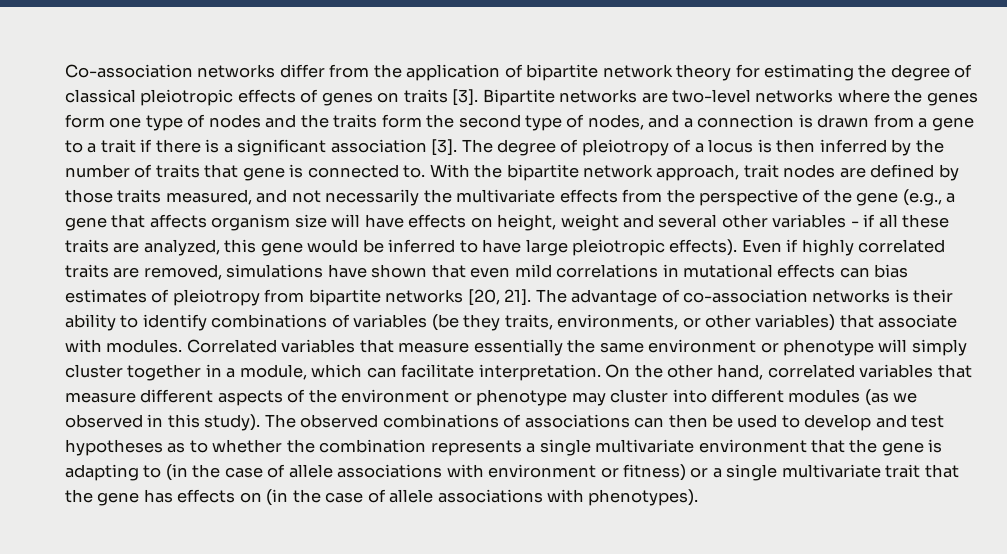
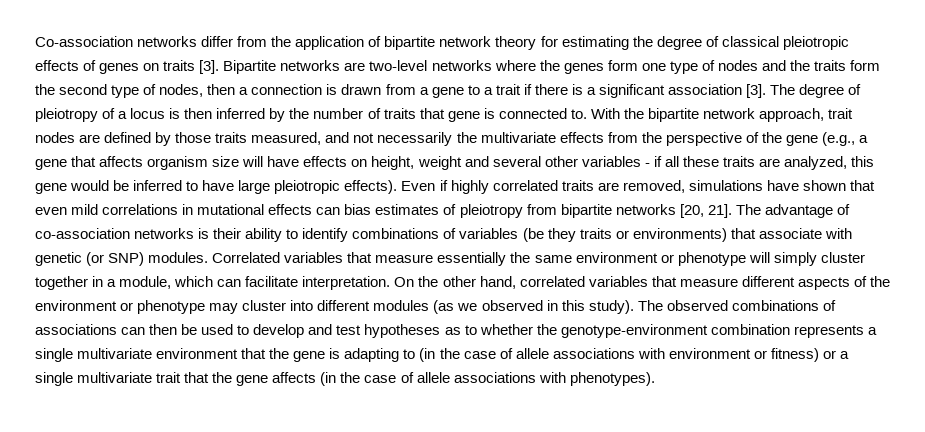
- Bipartite networks are two-level networks where the genes form one type of nodes and the traits form the second type of nodes, and a connection is drawn from a gene to a trait if there is a significant association [3].
+ Bipartite networks are two-level networks where the genes form one type of nodes and the traits form the second type of nodes, then a connection is drawn from a gene to a trait if there is a significant association [3].
- The advantage of co-association networks is their ability to identify combinations of variables (be they traits, environments, or other variables) that associate with modules.
+ The advantage of co-association networks is their ability to identify combinations of variables (be they traits or environments) that associate with genetic (or SNP) modules.
- The observed combinations of associations can then be used to develop and test hypotheses as to whether the combination represents a single multivariate environment that the gene is adapting to (in the case of allele associations with environment or fitness) or a single multivariate trait that the gene has effects on (in the case of allele associations with phenotypes).
+ The observed combinations of associations can then be used to develop and test hypotheses as to whether the genotype-environment combination represents a single multivariate environment that the gene is adapting to (in the case of allele associations with environment or fitness) or a single multivariate trait that the gene affects (in the case of allele associations with phenotypes).

